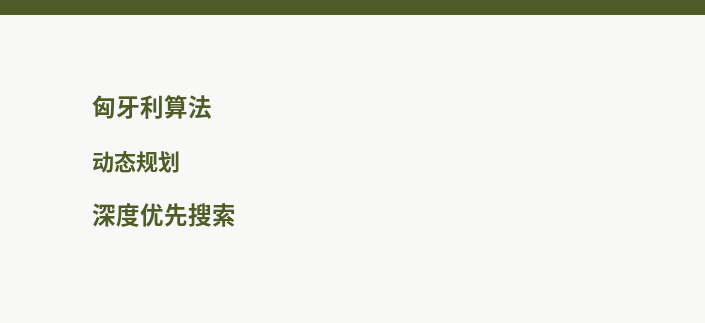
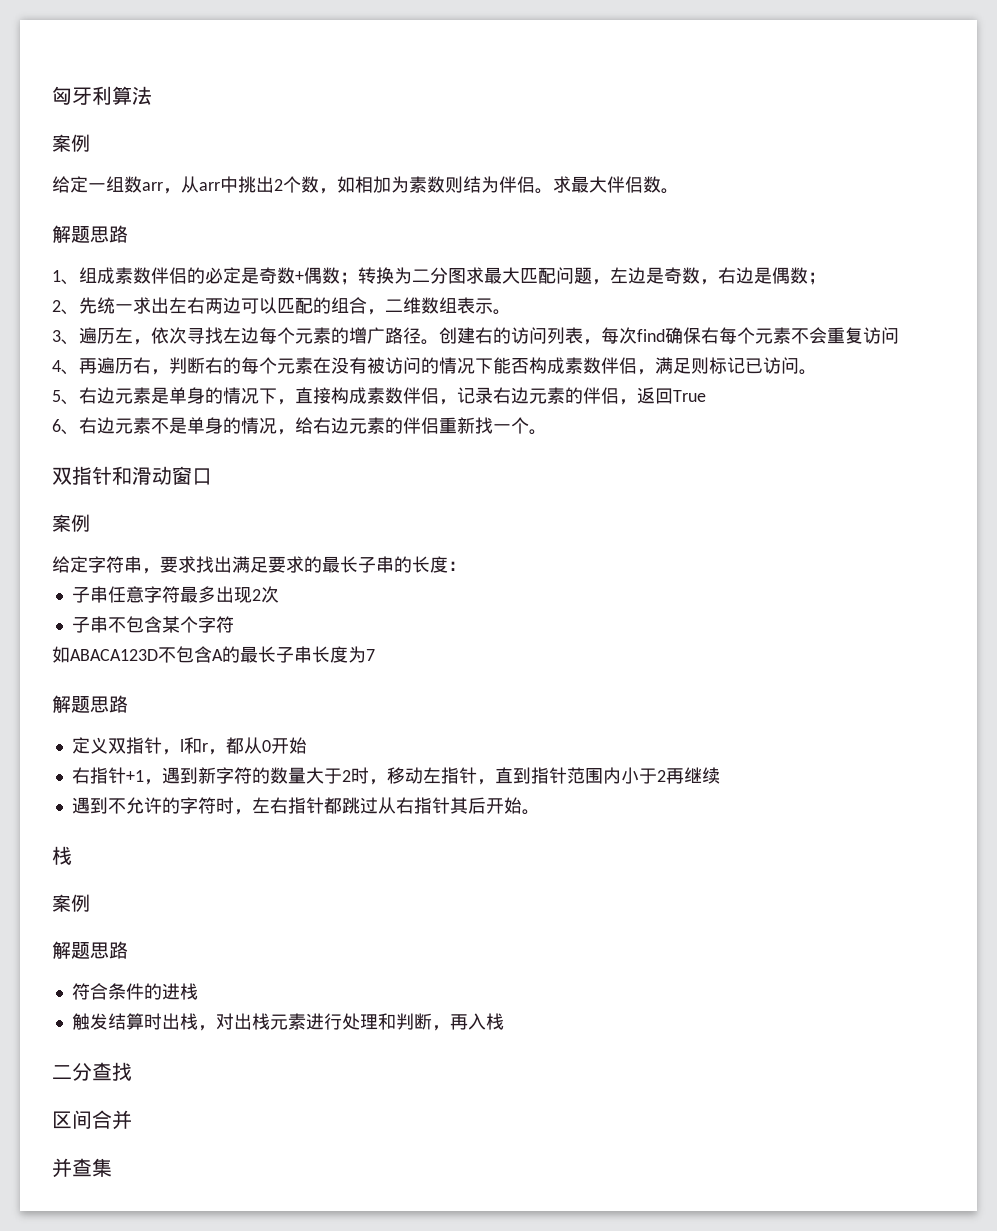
  匈牙利算法
- 动态规划
- 深度优先搜索
+ 案例
+ 给定一组数arr，从arr中挑出2个数，如相加为素数则结为伴侣。求最大伴侣数。
+ 解题思路
+ 1、组成素数伴侣的必定是奇数+偶数；转换为二分图求最大匹配问题，左边是奇数，右边是偶数；
+ 2、先统一求出左右两边可以匹配的组合，二维数组表示。
+ 3、遍历左，依次寻找左边每个元素的增广路径。创建右的访问列表，每次find确保右每个元素不会重复访问
+ 4、再遍历右，判断右的每个元素在没有被访问的情况下能否构成素数伴侣，满足则标记已访问。
+ 5、右边元素是单身的情况下，直接构成素数伴侣，记录右边元素的伴侣，返回True
+ 6、右边元素不是单身的情况，给右边元素的伴侣重新找一个。
+ 双指针和滑动窗口
+ 案例
+ 给定字符串，要求找出满足要求的最长子串的长度：
+ 子串任意字符最多出现2次
+ 子串不包含某个字符
+ 如ABACA123D不包含A的最长子串长度为7
+ 解题思路
+ 定义双指针，l和r，都从0开始
+ 右指针+1，遇到新字符的数量大于2时，移动左指针，直到指针范围内小于2再继续
+ 遇到不允许的字符时，左右指针都跳过从右指针其后开始。
+ 栈
+ 案例
+ 解题思路
+ 符合条件的进栈
+ 触发结算时出栈，对出栈元素进行处理和判断，再入栈
+ 二分查找
+ 区间合并
+ 并查集

